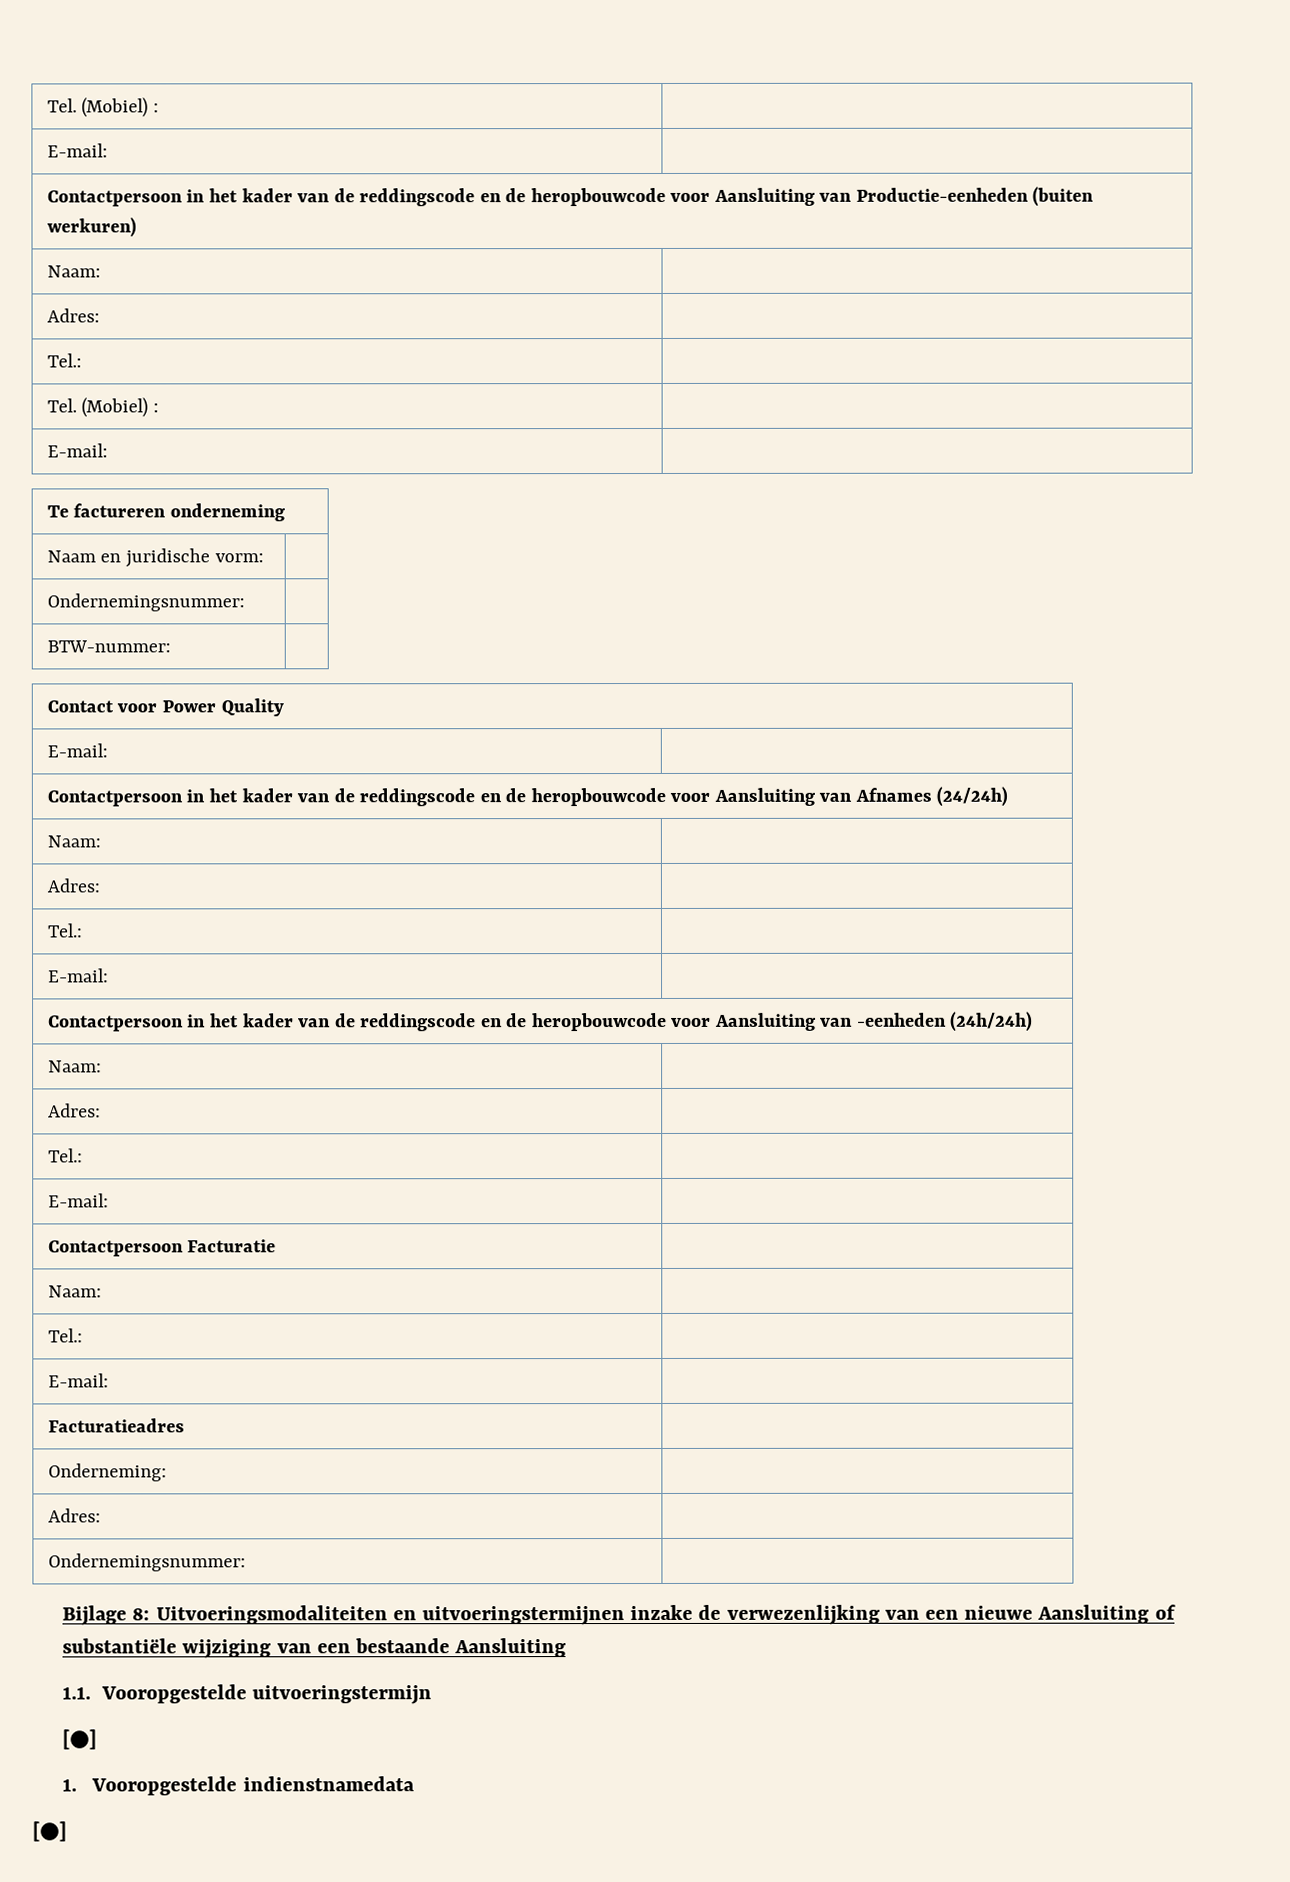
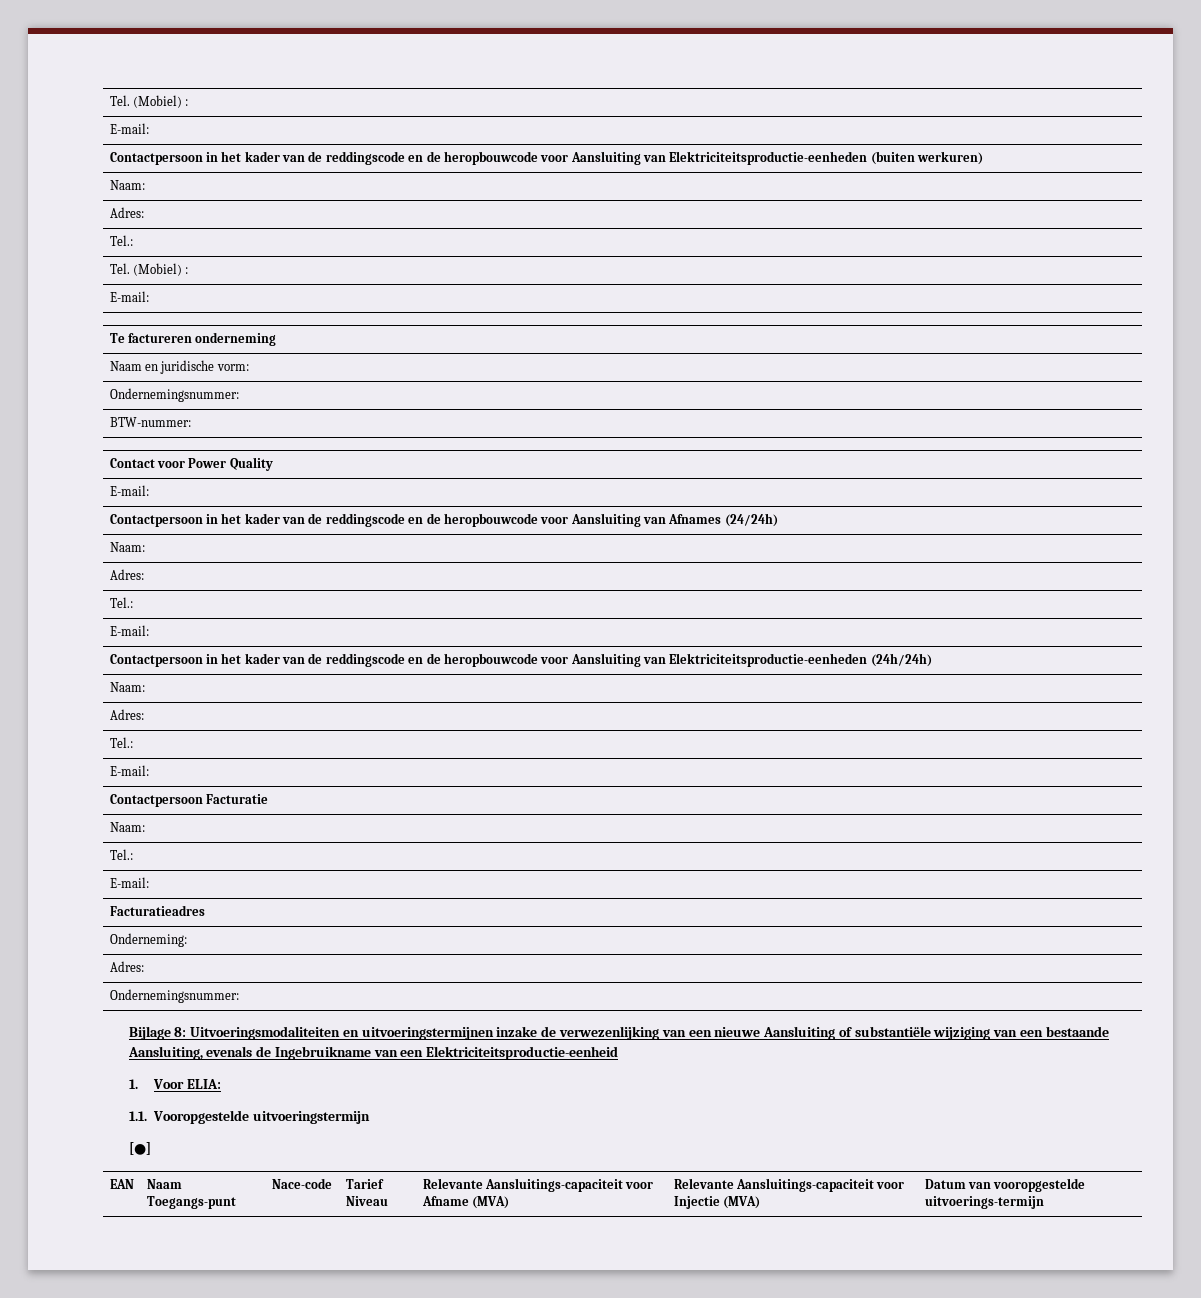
- Contactpersoon in het kader van de reddingscode en de heropbouwcode voor Aansluiting van Productie-eenheden (buiten werkuren)
+ Contactpersoon in het kader van de reddingscode en de heropbouwcode voor Aansluiting van Elektriciteitsproductie-eenheden (buiten werkuren)
- Contactpersoon in het kader van de reddingscode en de heropbouwcode voor Aansluiting van -eenheden (24h/24h)
+ Contactpersoon in het kader van de reddingscode en de heropbouwcode voor Aansluiting van Elektriciteitsproductie-eenheden (24h/24h)
- Bijlage 8: Uitvoeringsmodaliteiten en uitvoeringstermijnen inzake de verwezenlijking van een nieuwe Aansluiting of substantiële wijziging van een bestaande Aansluiting
+ Bijlage 8: Uitvoeringsmodaliteiten en uitvoeringstermijnen inzake de verwezenlijking van een nieuwe Aansluiting of substantiële wijziging van een bestaande Aansluiting, evenals de Ingebruikname van een Elektriciteitsproductie-eenheid
+ 1. Voor ELIA:
  1.1. Vooropgestelde uitvoeringstermijn
  [●]
- 1. Vooropgestelde indienstnamedata
- [●]
+ EAN | Naam Toegangs-punt | Nace-code | Tarief Niveau | Relevante Aansluitings-capaciteit voor Afname (MVA) | Relevante Aansluitings-capaciteit voor Injectie (MVA) | Datum van vooropgestelde uitvoerings-termijn

